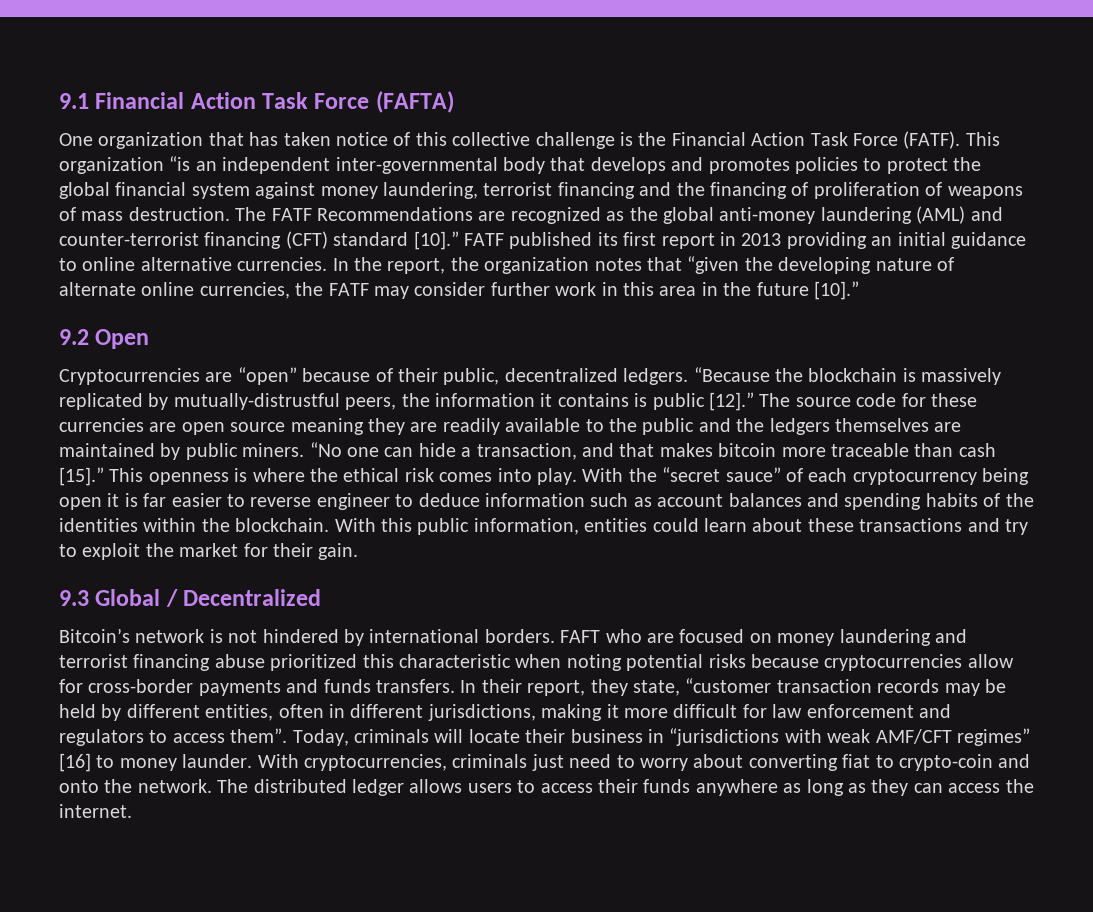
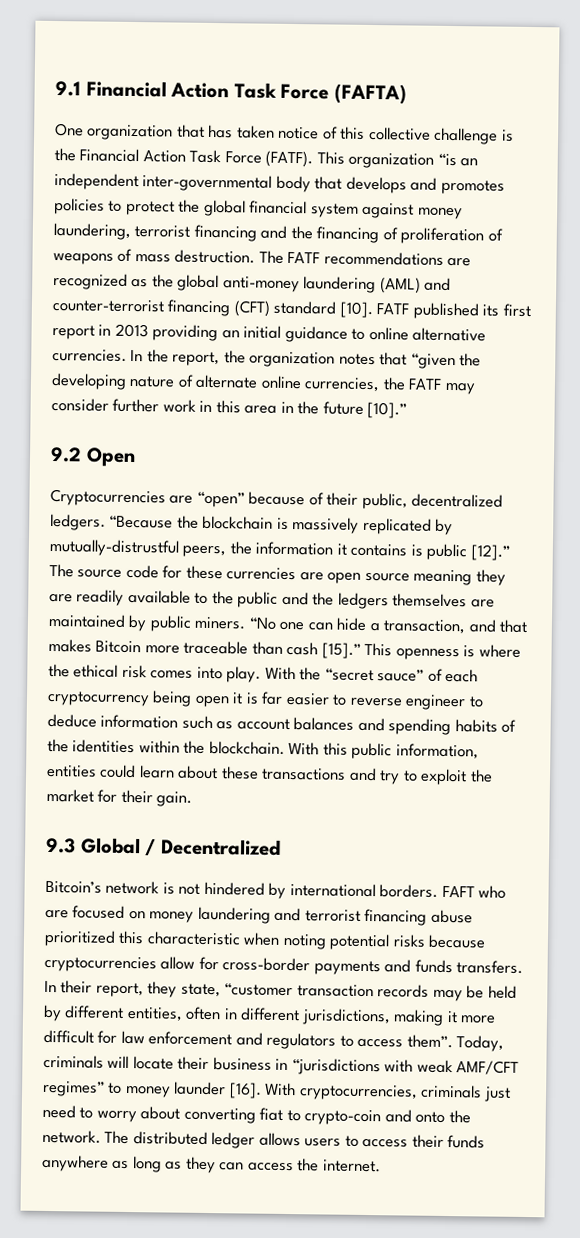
- The FATF Recommendations are recognized as the global anti-money laundering (AML) and counter-terrorist financing (CFT) standard [10].”
+ The FATF recommendations are recognized as the global anti-money laundering (AML) and counter-terrorist financing (CFT) standard [10].
- “No one can hide a transaction, and that makes bitcoin more traceable than cash [15].”
+ “No one can hide a transaction, and that makes Bitcoin more traceable than cash [15].”
- Today, criminals will locate their business in “jurisdictions with weak AMF/CFT regimes” [16] to money launder.
+ Today, criminals will locate their business in “jurisdictions with weak AMF/CFT regimes” to money launder [16].

